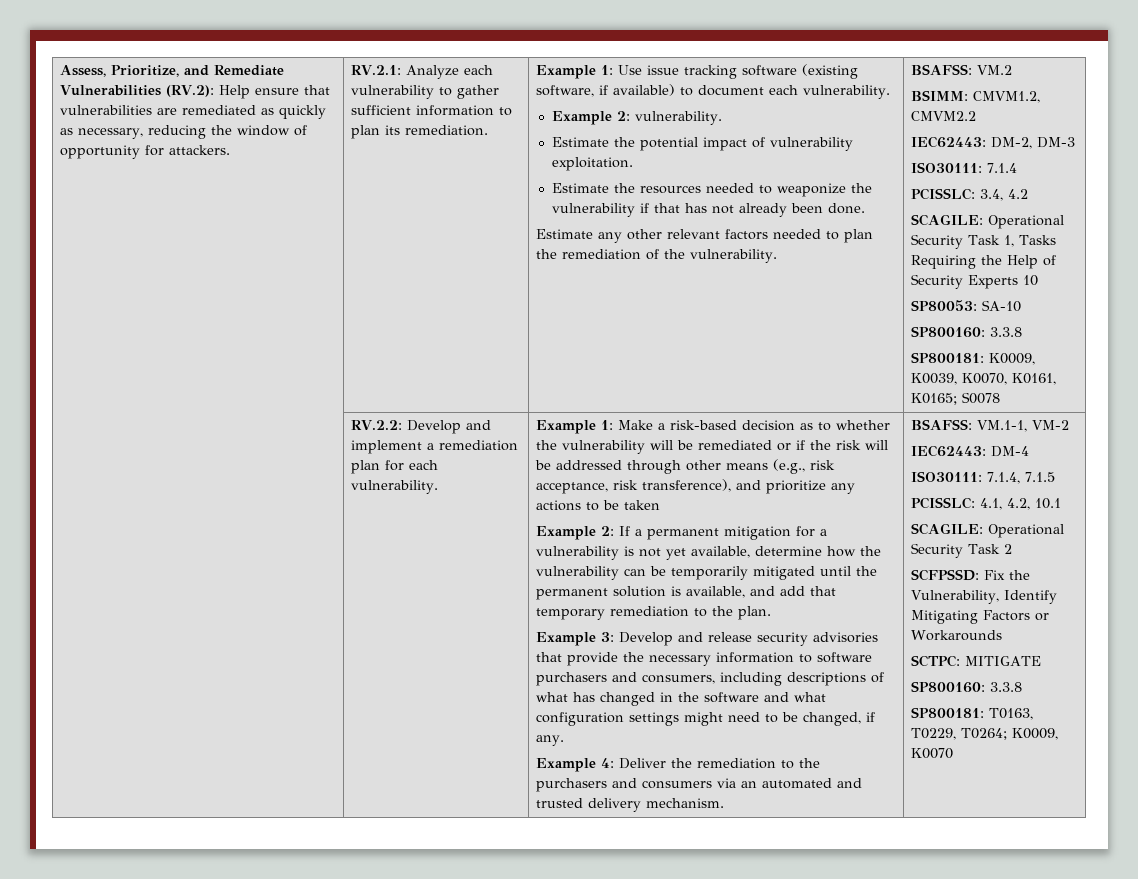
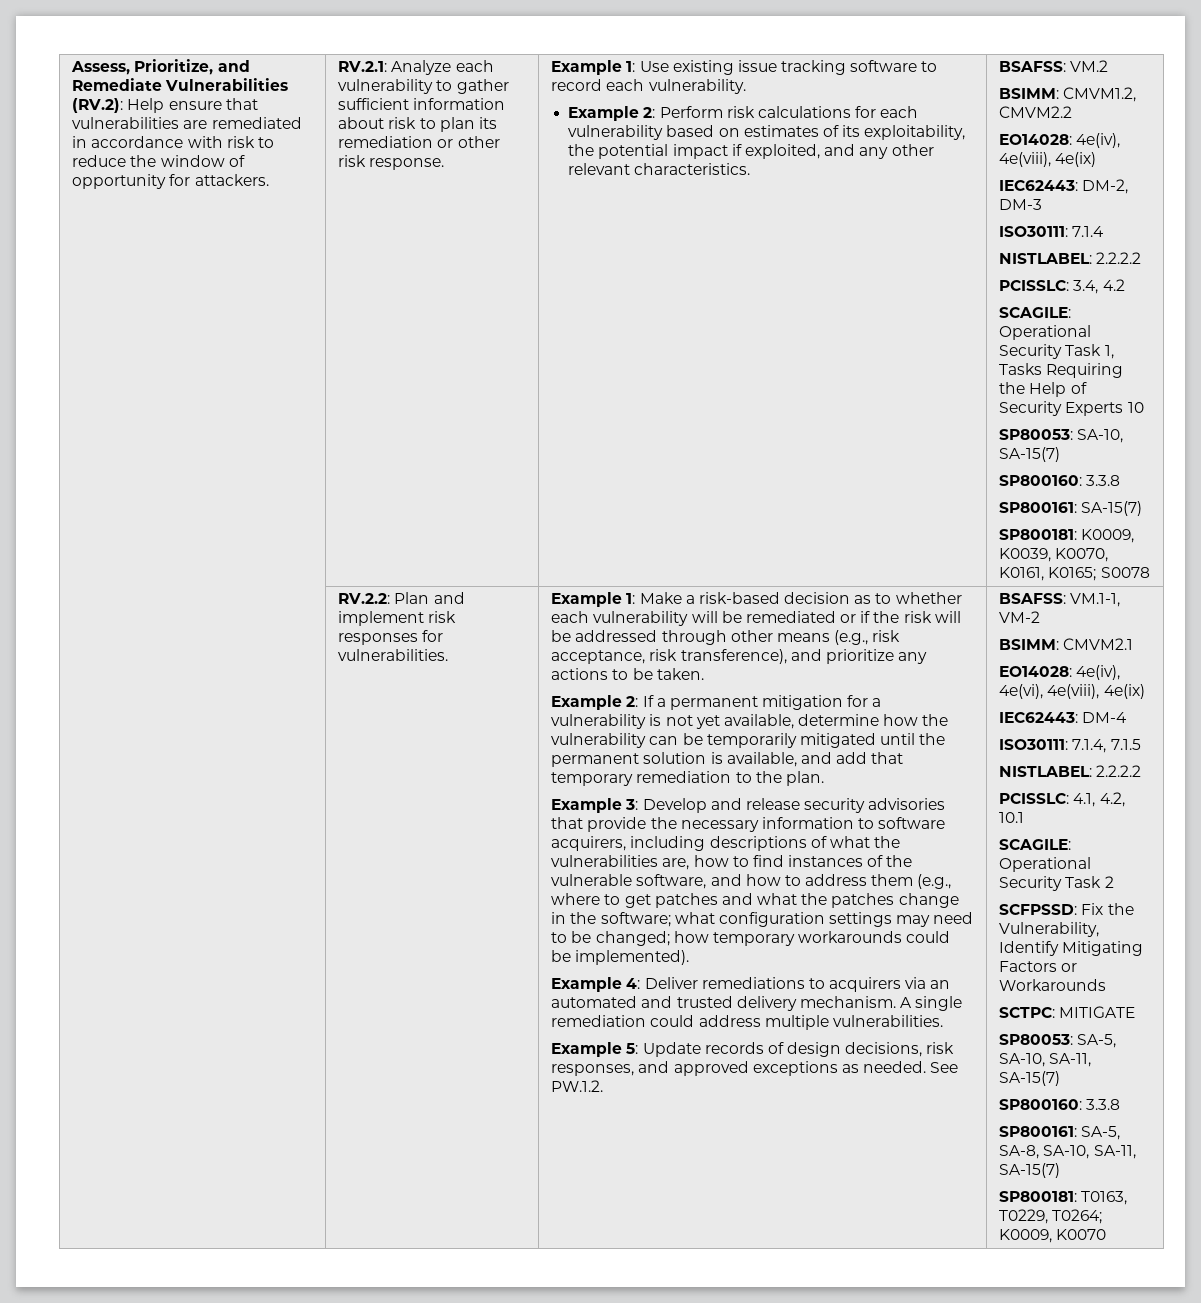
- Assess, Prioritize, and Remediate Vulnerabilities (RV.2): Help ensure that vulnerabilities are remediated as quickly as necessary, reducing the window of opportunity for attackers.
+ Assess, Prioritize, and Remediate Vulnerabilities (RV.2): Help ensure that vulnerabilities are remediated in accordance with risk to reduce the window of opportunity for attackers.
- RV.2.1: Analyze each vulnerability to gather sufficient information to plan its remediation.
+ RV.2.1: Analyze each vulnerability to gather sufficient information about risk to plan its remediation or other risk response.
- Example 1: Use issue tracking software (existing software, if available) to document each vulnerability.
- Example 2: vulnerability.
- Estimate the potential impact of vulnerability exploitation.
- Estimate the resources needed to weaponize the vulnerability if that has not already been done.
- Estimate any other relevant factors needed to plan the remediation of the vulnerability.
+ Example 1: Use existing issue tracking software to record each vulnerability.
+ Example 2: Perform risk calculations for each vulnerability based on estimates of its exploitability, the potential impact if exploited, and any other relevant characteristics.
+ EO14028: 4e(iv), 4e(viii), 4e(ix)
  ISO30111: 7.1.4
+ NISTLABEL: 2.2.2.2
- SP80053: SA-10
+ SP80053: SA-10, SA-15(7)
  SP800160: 3.3.8
+ SP800161: SA-15(7)
- RV.2.2: Develop and implement a remediation plan for each vulnerability.
+ RV.2.2: Plan and implement risk responses for vulnerabilities.
- Example 1: Make a risk-based decision as to whether the vulnerability will be remediated or if the risk will be addressed through other means (e.g., risk acceptance, risk transference), and prioritize any actions to be taken
+ Example 1: Make a risk-based decision as to whether each vulnerability will be remediated or if the risk will be addressed through other means (e.g., risk acceptance, risk transference), and prioritize any actions to be taken.
- Example 3: Develop and release security advisories that provide the necessary information to software purchasers and consumers, including descriptions of what has changed in the software and what configuration settings might need to be changed, if any.
- Example 4: Deliver the remediation to the purchasers and consumers via an automated and trusted delivery mechanism. | BSAFSS: VM.1-1, VM-2
+ Example 3: Develop and release security advisories that provide the necessary information to software acquirers, including descriptions of what the vulnerabilities are, how to find instances of the vulnerable software, and how to address them (e.g., where to get patches and what the patches change in the software; what configuration settings may need to be changed; how temporary workarounds could be implemented).
+ Example 4: Deliver remediations to acquirers via an automated and trusted delivery mechanism. A single remediation could address multiple vulnerabilities.
+ Example 5: Update records of design decisions, risk responses, and approved exceptions as needed. See PW.1.2. | BSAFSS: VM.1-1, VM-2
+ BSIMM: CMVM2.1
+ EO14028: 4e(iv), 4e(vi), 4e(viii), 4e(ix)
  ISO30111: 7.1.4, 7.1.5
+ NISTLABEL: 2.2.2.2
  SCTPC: MITIGATE
+ SP80053: SA-5, SA-10, SA-11, SA-15(7)
  SP800160: 3.3.8
+ SP800161: SA-5, SA-8, SA-10, SA-11, SA-15(7)

